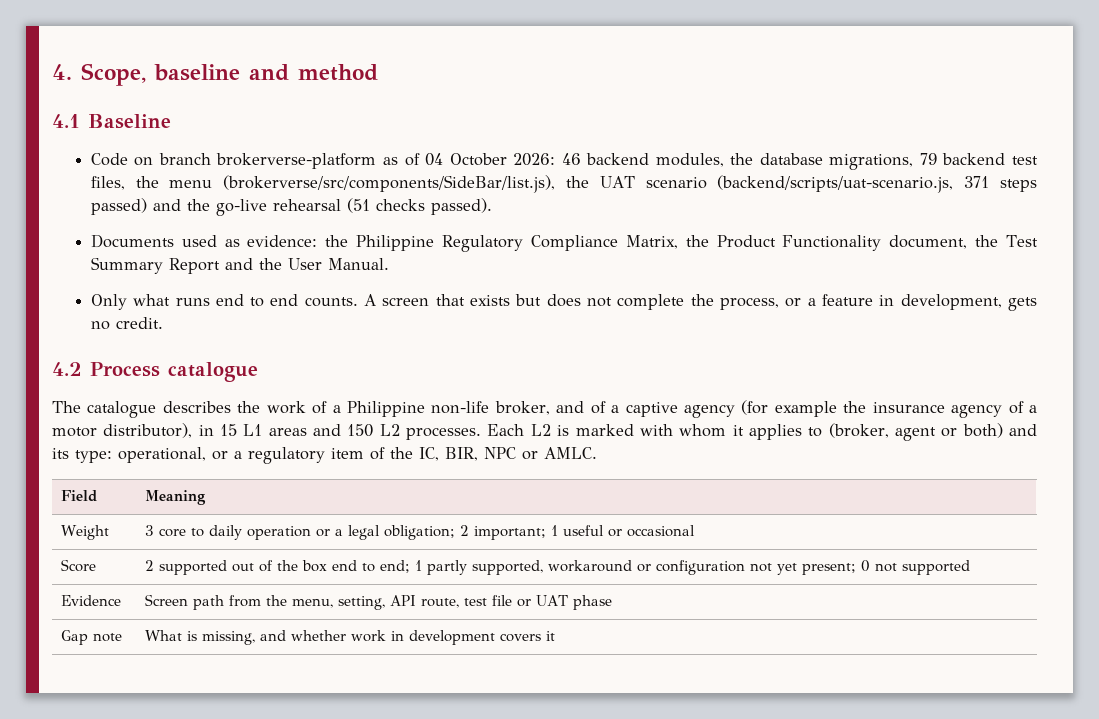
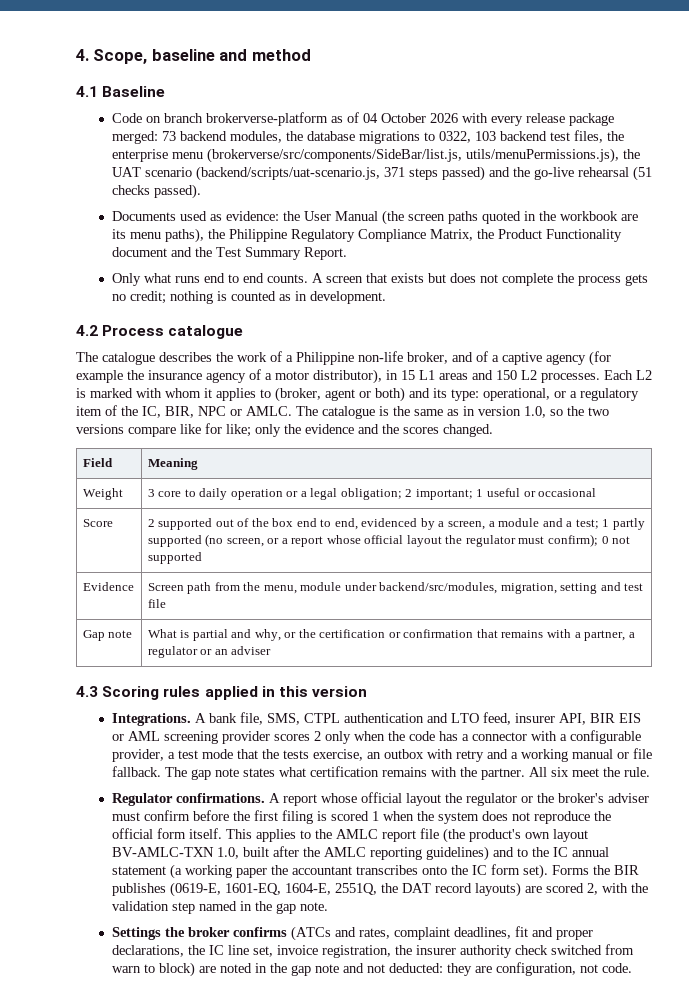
- Code on branch brokerverse-platform as of 04 October 2026: 46 backend modules, the database migrations, 79 backend test files, the menu (brokerverse/src/components/SideBar/list.js), the UAT scenario (backend/scripts/uat-scenario.js, 371 steps passed) and the go-live rehearsal (51 checks passed).
+ Code on branch brokerverse-platform as of 04 October 2026 with every release package merged: 73 backend modules, the database migrations to 0322, 103 backend test files, the enterprise menu (brokerverse/src/components/SideBar/list.js, utils/menuPermissions.js), the UAT scenario (backend/scripts/uat-scenario.js, 371 steps passed) and the go-live rehearsal (51 checks passed).
- Documents used as evidence: the Philippine Regulatory Compliance Matrix, the Product Functionality document, the Test Summary Report and the User Manual.
+ Documents used as evidence: the User Manual (the screen paths quoted in the workbook are its menu paths), the Philippine Regulatory Compliance Matrix, the Product Functionality document and the Test Summary Report.
- A screen that exists but does not complete the process, or a feature in development, gets no credit.
+ A screen that exists but does not complete the process gets no credit; nothing is counted as in development.
+ The catalogue is the same as in version 1.0, so the two versions compare like for like; only the evidence and the scores changed.
- Score | 2 supported out of the box end to end; 1 partly supported, workaround or configuration not yet present; 0 not supported
+ Score | 2 supported out of the box end to end, evidenced by a screen, a module and a test; 1 partly supported (no screen, or a report whose official layout the regulator must confirm); 0 not supported
- Evidence | Screen path from the menu, setting, API route, test file or UAT phase
+ Evidence | Screen path from the menu, module under backend/src/modules, migration, setting and test file
- Gap note | What is missing, and whether work in development covers it
+ Gap note | What is partial and why, or the certification or confirmation that remains with a partner, a regulator or an adviser
+ 4.3 Scoring rules applied in this version
+ Integrations. A bank file, SMS, CTPL authentication and LTO feed, insurer API, BIR EIS or AML screening provider scores 2 only when the code has a connector with a configurable provider, a test mode that the tests exercise, an outbox with retry and a working manual or file fallback. The gap note states what certification remains with the partner. All six meet the rule.
+ Regulator confirmations. A report whose official layout the regulator or the broker's adviser must confirm before the first filing is scored 1 when the system does not reproduce the official form itself. This applies to the AMLC report file (the product's own layout BV-AMLC-TXN 1.0, built after the AMLC reporting guidelines) and to the IC annual statement (a working paper the accountant transcribes onto the IC form set). Forms the BIR publishes (0619-E, 1601-EQ, 1604-E, 2551Q, the DAT record layouts) are scored 2, with the validation step named in the gap note.
+ Settings the broker confirms (ATCs and rates, complaint deadlines, fit and proper declarations, the IC line set, invoice registration, the insurer authority check switched from warn to block) are noted in the gap note and not deducted: they are configuration, not code.

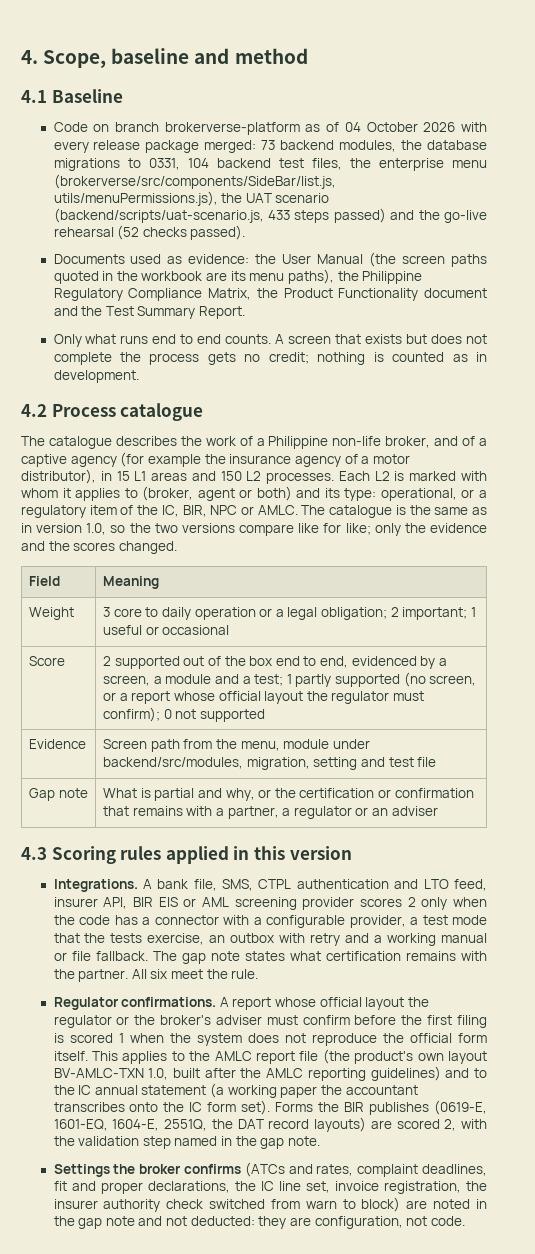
- Code on branch brokerverse-platform as of 04 October 2026 with every release package merged: 73 backend modules, the database migrations to 0322, 103 backend test files, the enterprise menu (brokerverse/src/components/SideBar/list.js, utils/menuPermissions.js), the UAT scenario (backend/scripts/uat-scenario.js, 371 steps passed) and the go-live rehearsal (51 checks passed).
+ Code on branch brokerverse-platform as of 04 October 2026 with every release package merged: 73 backend modules, the database migrations to 0331, 104 backend test files, the enterprise menu (brokerverse/src/components/SideBar/list.js, utils/menuPermissions.js), the UAT scenario (backend/scripts/uat-scenario.js, 433 steps passed) and the go-live rehearsal (52 checks passed).

